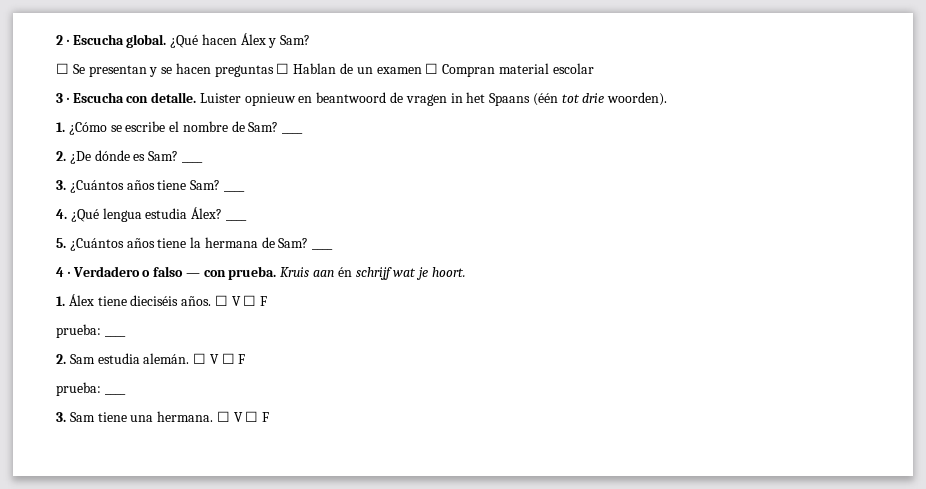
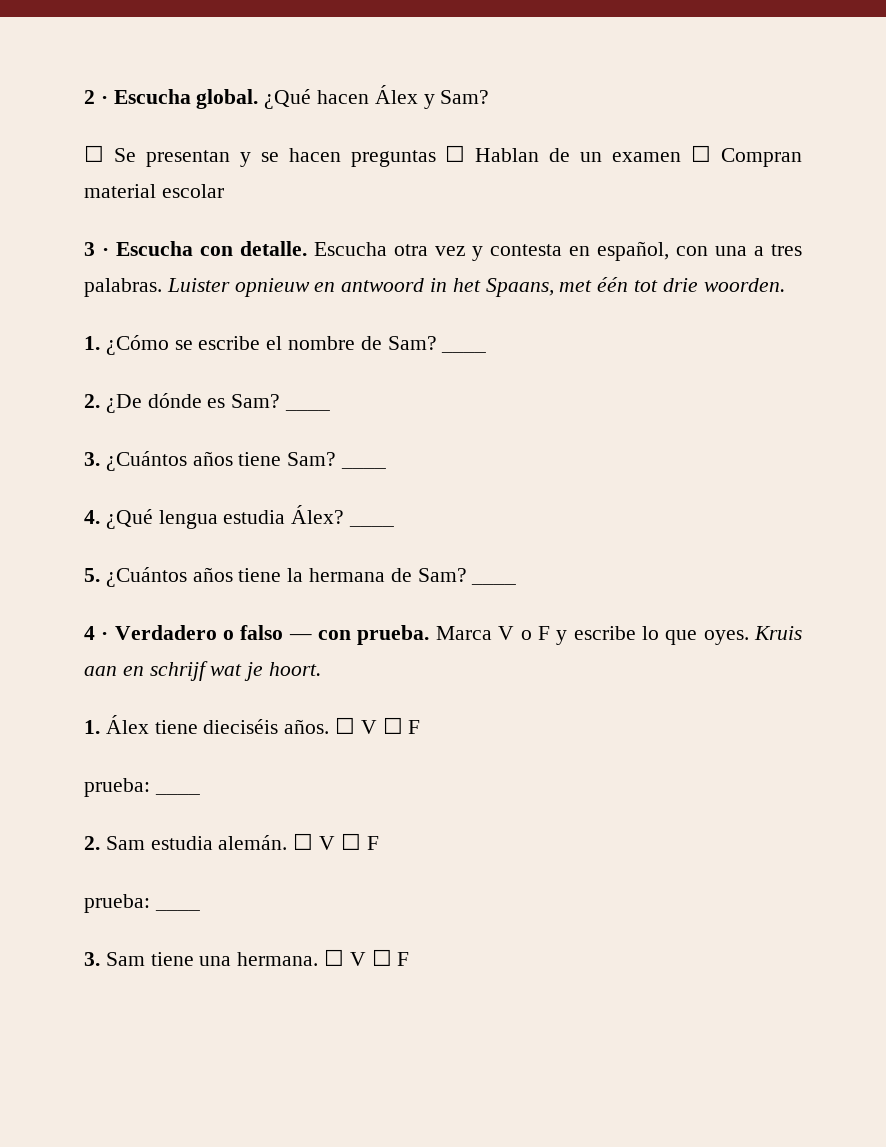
- Luister opnieuw en beantwoord de vragen in het Spaans (één tot drie woorden).
+ Escucha otra vez y contesta en español, con una a tres palabras. Luister opnieuw en antwoord in het Spaans, met één tot drie woorden.
+ Marca V o F y escribe lo que oyes.
- Kruis aan én schrijf wat je hoort.
+ Kruis aan en schrijf wat je hoort.

